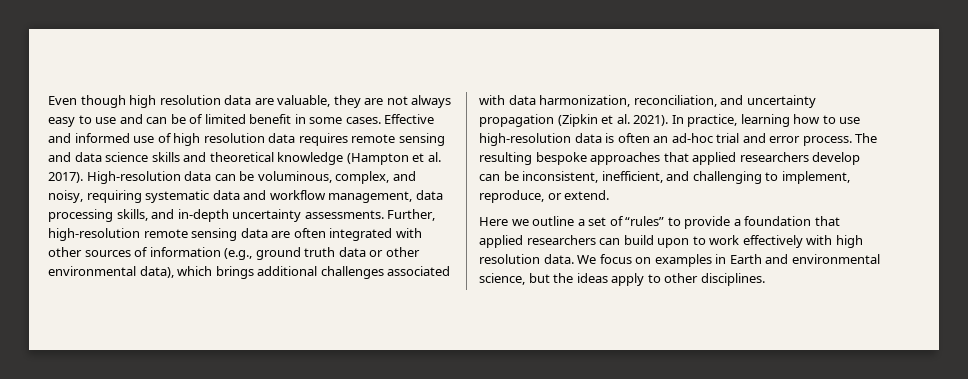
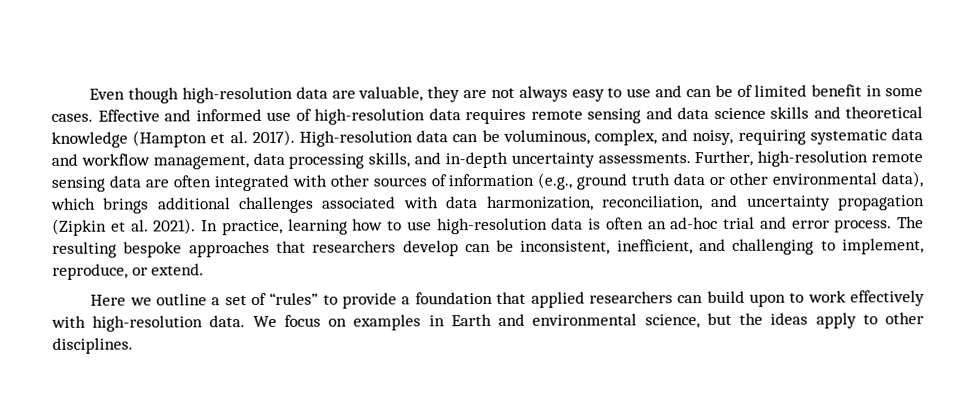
- Even though high resolution data are valuable, they are not always easy to use and can be of limited benefit in some cases.
+ Even though high-resolution data are valuable, they are not always easy to use and can be of limited benefit in some cases.
- Effective and informed use of high resolution data requires remote sensing and data science skills and theoretical knowledge (Hampton et al. 2017).
+ Effective and informed use of high-resolution data requires remote sensing and data science skills and theoretical knowledge (Hampton et al. 2017).
- The resulting bespoke approaches that applied researchers develop can be inconsistent, inefficient, and challenging to implement, reproduce, or extend.
+ The resulting bespoke approaches that researchers develop can be inconsistent, inefficient, and challenging to implement, reproduce, or extend.
- Here we outline a set of “rules” to provide a foundation that applied researchers can build upon to work effectively with high resolution data.
+ Here we outline a set of “rules” to provide a foundation that applied researchers can build upon to work effectively with high-resolution data.

